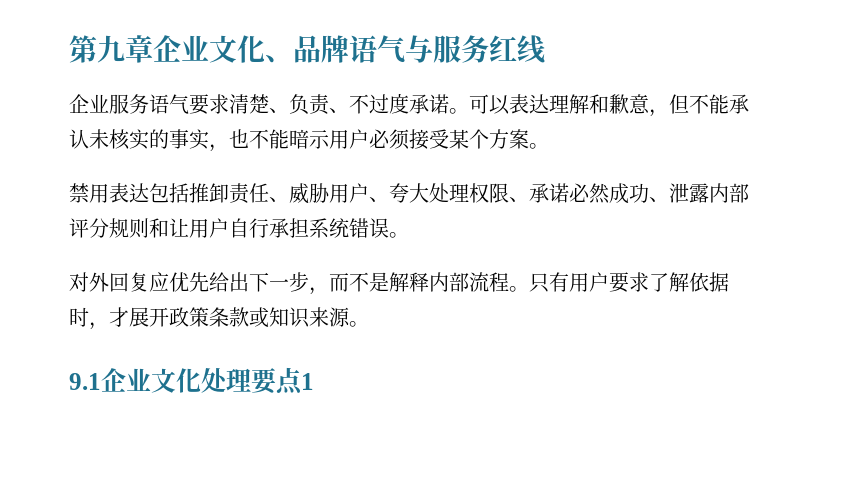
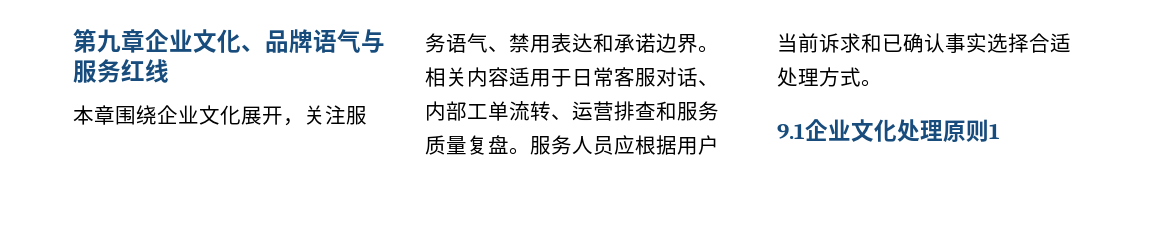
- 企业服务语气要求清楚、负责、不过度承诺。可以表达理解和歉意，但不能承认未核实的事实，也不能暗示用户必须接受某个方案。
- 禁用表达包括推卸责任、威胁用户、夸大处理权限、承诺必然成功、泄露内部评分规则和让用户自行承担系统错误。
- 对外回复应优先给出下一步，而不是解释内部流程。只有用户要求了解依据时，才展开政策条款或知识来源。
+ 本章围绕企业文化展开，关注服务语气、禁用表达和承诺边界。相关内容适用于日常客服对话、内部工单流转、运营排查和服务质量复盘。服务人员应根据用户当前诉求和已确认事实选择合适处理方式。
- 9.1企业文化处理要点1
+ 9.1企业文化处理原则1

